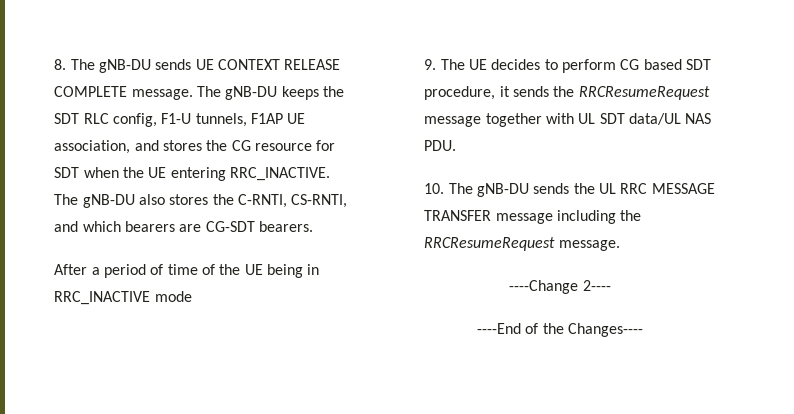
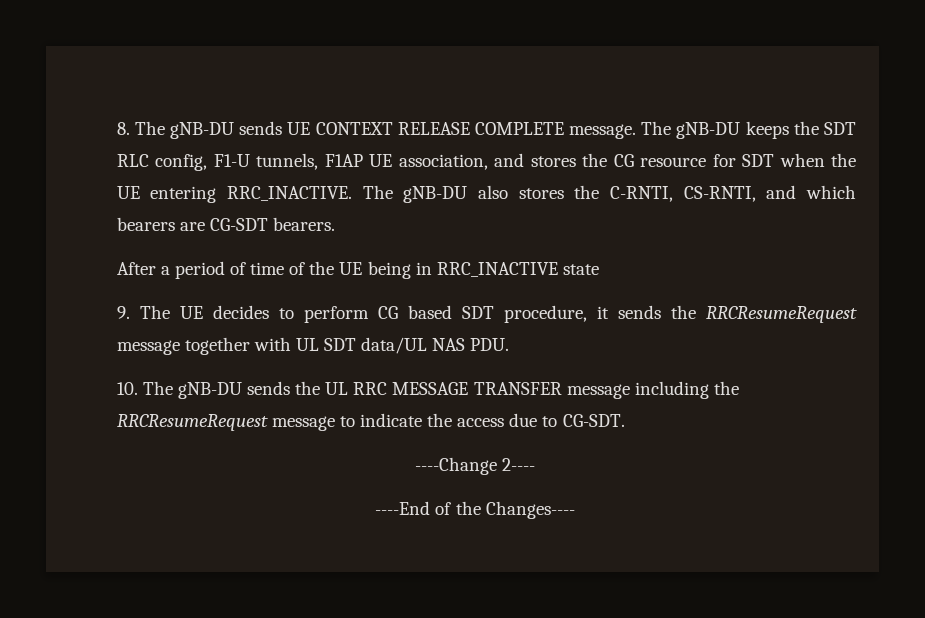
- After a period of time of the UE being in RRC_INACTIVE mode
+ After a period of time of the UE being in RRC_INACTIVE state
- 10. The gNB-DU sends the UL RRC MESSAGE TRANSFER message including the RRCResumeRequest message.
+ 10. The gNB-DU sends the UL RRC MESSAGE TRANSFER message including the RRCResumeRequest message to indicate the access due to CG-SDT.

